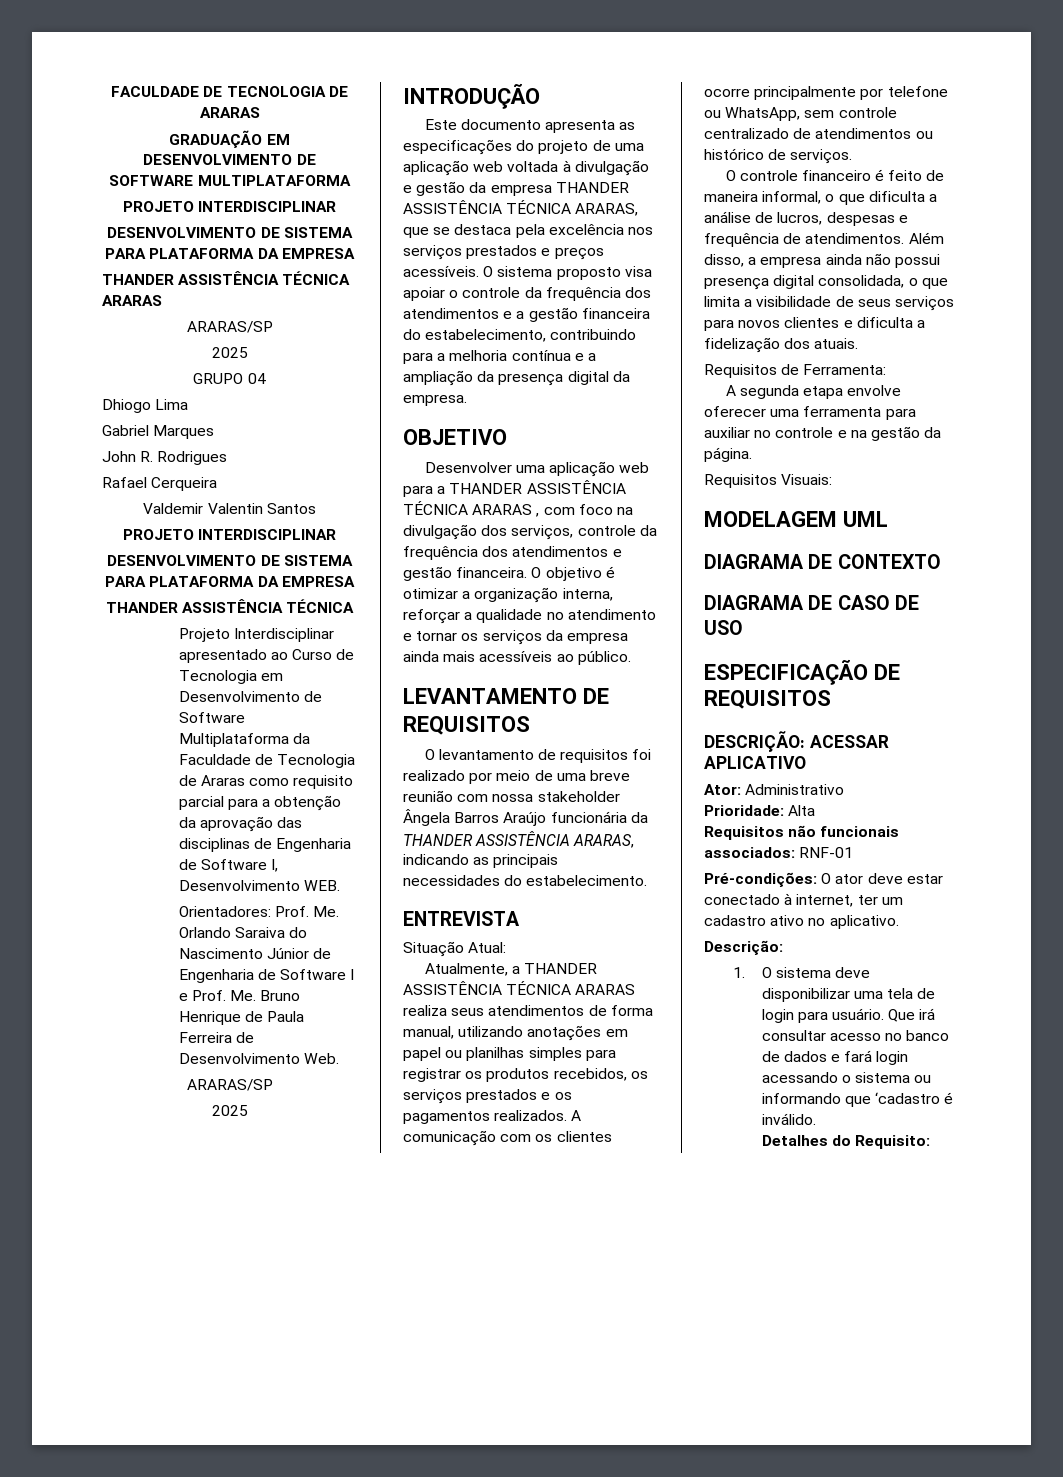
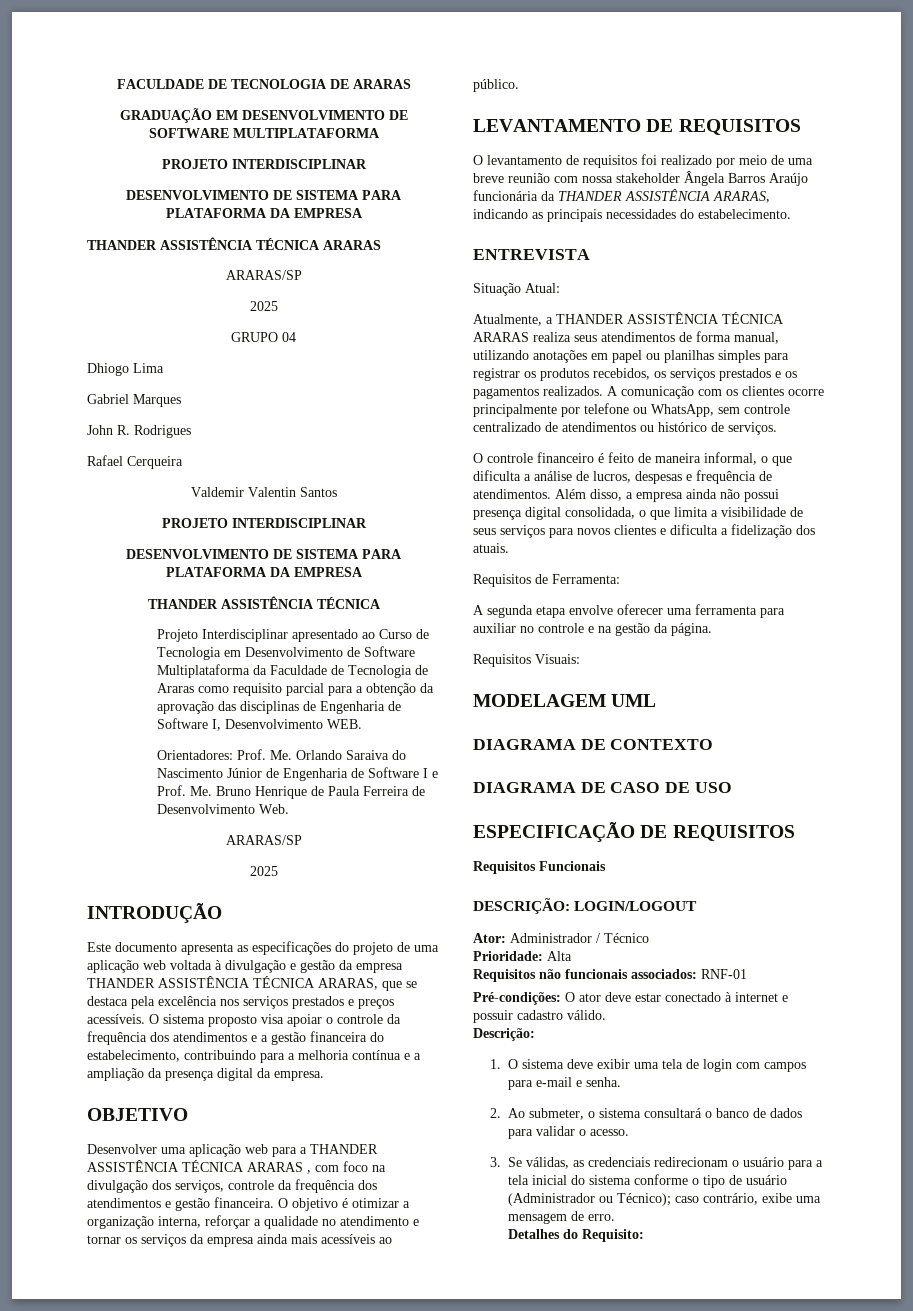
+ Requisitos Funcionais
- DESCRIÇÃO: ACESSAR APLICATIVO
+ DESCRIÇÃO: LOGIN/LOGOUT
- Ator: Administrativo
+ Ator: Administrador / Técnico
- Pré-condições: O ator deve estar conectado à internet, ter um cadastro ativo no aplicativo.
+ Pré-condições: O ator deve estar conectado à internet e possuir cadastro válido.
- 1. O sistema deve disponibilizar uma tela de login para usuário. Que irá consultar acesso no banco de dados e fará login acessando o sistema ou informando que ‘cadastro é inválido.
+ 1. O sistema deve exibir uma tela de login com campos para e-mail e senha.
+ 2. Ao submeter, o sistema consultará o banco de dados para validar o acesso.
+ 3. Se válidas, as credenciais redirecionam o usuário para a tela inicial do sistema conforme o tipo de usuário (Administrador ou Técnico); caso contrário, exibe uma mensagem de erro.

